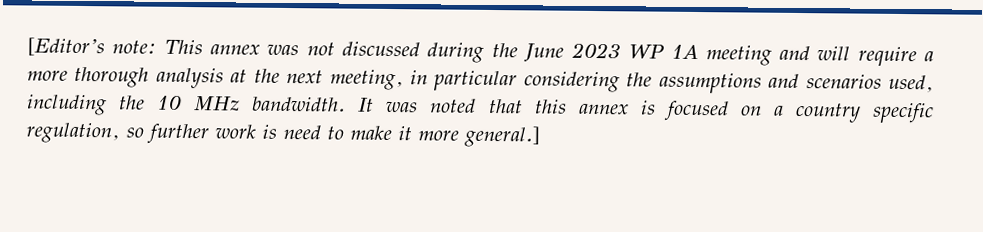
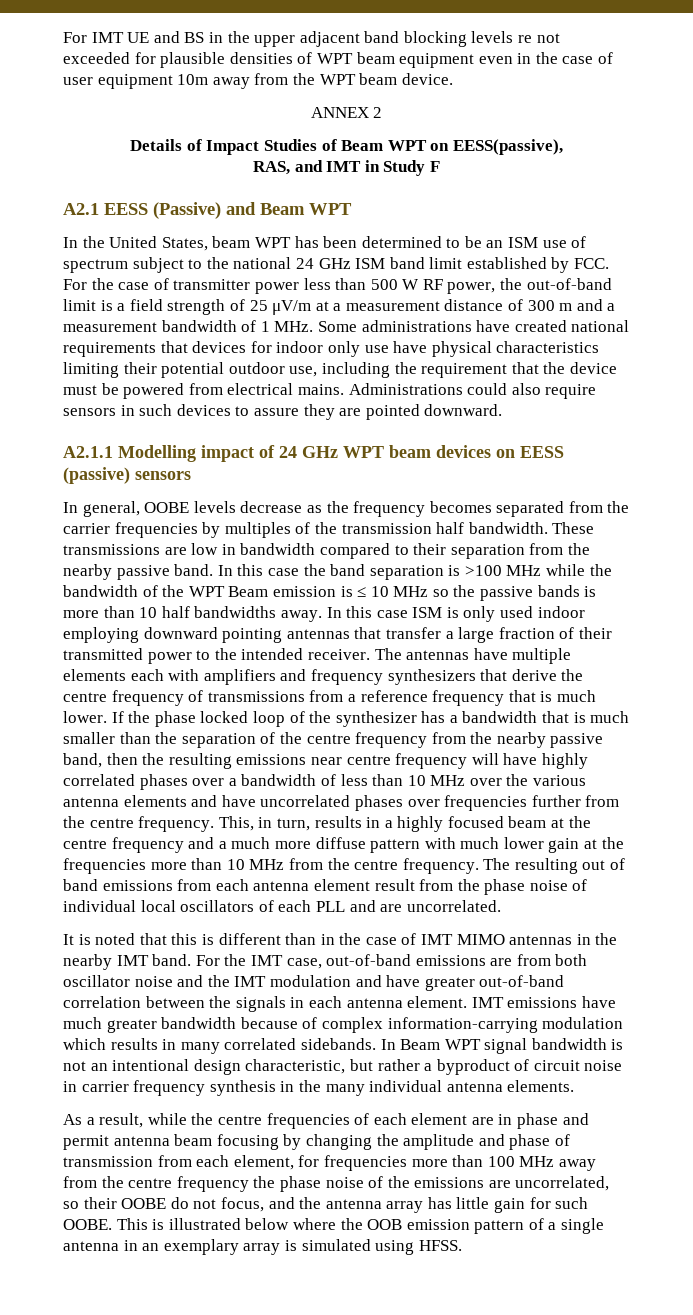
- [Editor’s note: This annex was not discussed during the June 2023 WP 1A meeting and will require a more thorough analysis at the next meeting, in particular considering the assumptions and scenarios used, including the 10 MHz bandwidth. It was noted that this annex is focused on a country specific regulation, so further work is need to make it more general.]
+ For IMT UE and BS in the upper adjacent band blocking levels re not exceeded for plausible densities of WPT beam equipment even in the case of user equipment 10m away from the WPT beam device.
+ ANNEX 2
+ Details of Impact Studies of Beam WPT on EESS(passive),
+ RAS, and IMT in Study F
+ A2.1 EESS (Passive) and Beam WPT
+ In the United States, beam WPT has been determined to be an ISM use of spectrum subject to the national 24 GHz ISM band limit established by FCC. For the case of transmitter power less than 500 W RF power, the out-of-band limit is a field strength of 25 μV/m at a measurement distance of 300 m and a measurement bandwidth of 1 MHz. Some administrations have created national requirements that devices for indoor only use have physical characteristics limiting their potential outdoor use, including the requirement that the device must be powered from electrical mains. Administrations could also require sensors in such devices to assure they are pointed downward.
+ A2.1.1 Modelling impact of 24 GHz WPT beam devices on EESS (passive) sensors
+ In general, OOBE levels decrease as the frequency becomes separated from the carrier frequencies by multiples of the transmission half bandwidth. These transmissions are low in bandwidth compared to their separation from the nearby passive band. In this case the band separation is >100 MHz while the bandwidth of the WPT Beam emission is ≤ 10 MHz so the passive bands is more than 10 half bandwidths away. In this case ISM is only used indoor employing downward pointing antennas that transfer a large fraction of their transmitted power to the intended receiver. The antennas have multiple elements each with amplifiers and frequency synthesizers that derive the centre frequency of transmissions from a reference frequency that is much lower. If the phase locked loop of the synthesizer has a bandwidth that is much smaller than the separation of the centre frequency from the nearby passive band, then the resulting emissions near centre frequency will have highly correlated phases over a bandwidth of less than 10 MHz over the various antenna elements and have uncorrelated phases over frequencies further from the centre frequency. This, in turn, results in a highly focused beam at the centre frequency and a much more diffuse pattern with much lower gain at the frequencies more than 10 MHz from the centre frequency. The resulting out of band emissions from each antenna element result from the phase noise of individual local oscillators of each PLL and are uncorrelated.
+ It is noted that this is different than in the case of IMT MIMO antennas in the nearby IMT band. For the IMT case, out-of-band emissions are from both oscillator noise and the IMT modulation and have greater out-of-band correlation between the signals in each antenna element. IMT emissions have much greater bandwidth because of complex information-carrying modulation which results in many correlated sidebands. In Beam WPT signal bandwidth is not an intentional design characteristic, but rather a byproduct of circuit noise in carrier frequency synthesis in the many individual antenna elements.
+ As a result, while the centre frequencies of each element are in phase and permit antenna beam focusing by changing the amplitude and phase of transmission from each element, for frequencies more than 100 MHz away from the centre frequency the phase noise of the emissions are uncorrelated, so their OOBE do not focus, and the antenna array has little gain for such OOBE. This is illustrated below where the OOB emission pattern of a single antenna in an exemplary array is simulated using HFSS.

